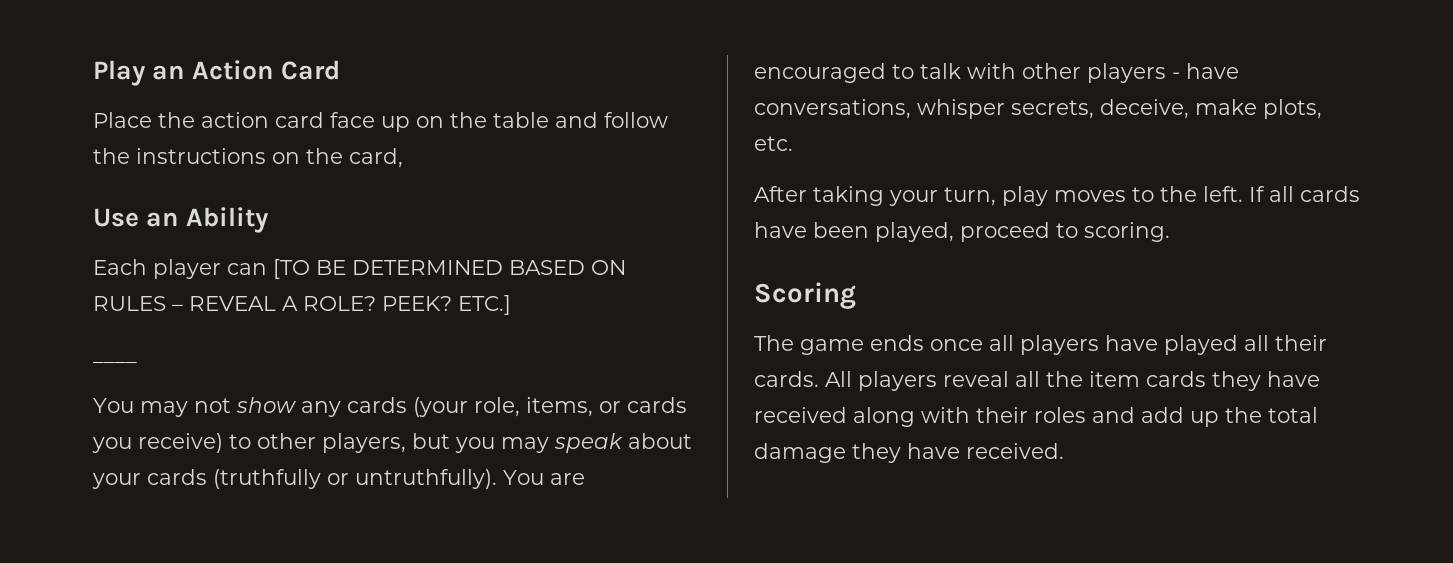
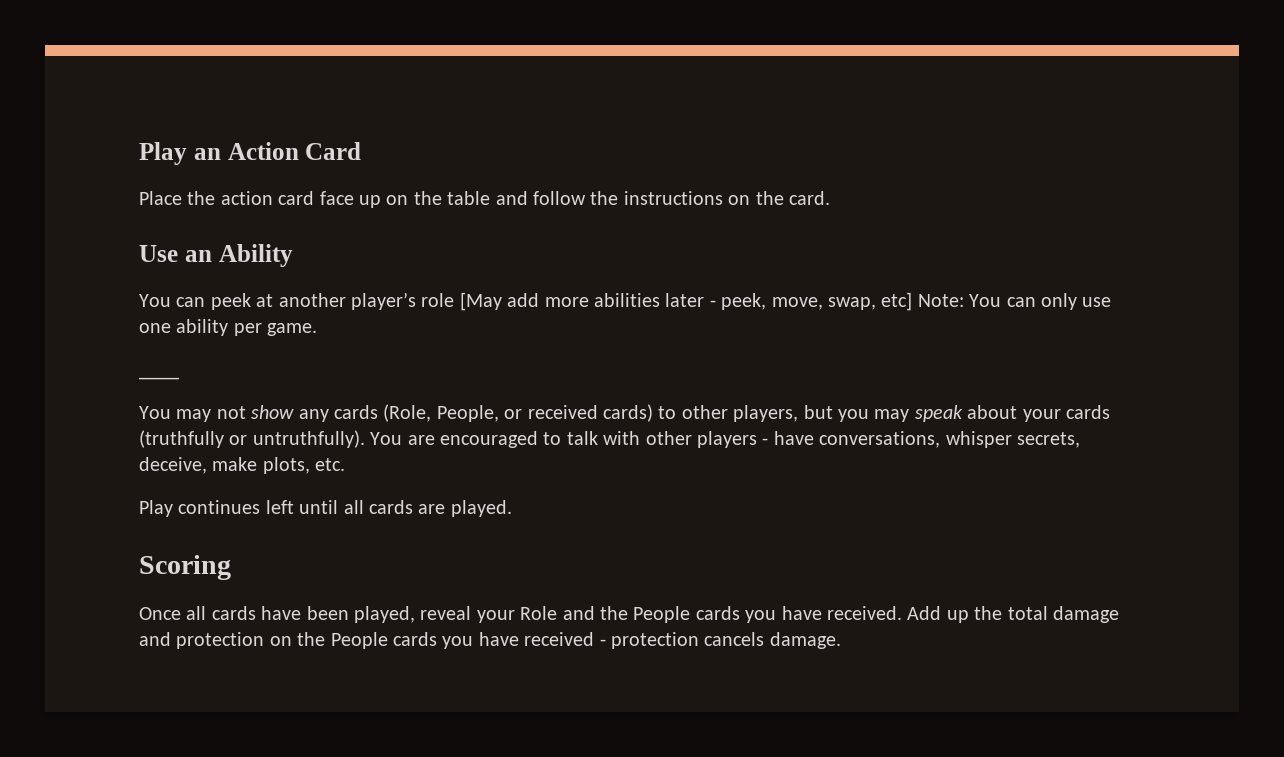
- Place the action card face up on the table and follow the instructions on the card,
+ Place the action card face up on the table and follow the instructions on the card.
- Each player can [TO BE DETERMINED BASED ON RULES – REVEAL A ROLE? PEEK? ETC.]
+ You can peek at another player’s role [May add more abilities later - peek, move, swap, etc] Note: You can only use one ability per game.
- You may not show any cards (your role, items, or cards you receive) to other players, but you may speak about your cards (truthfully or untruthfully).
+ You may not show any cards (Role, People, or received cards) to other players, but you may speak about your cards (truthfully or untruthfully).
- After taking your turn, play moves to the left. If all cards have been played, proceed to scoring.
+ Play continues left until all cards are played.
  Scoring
- The game ends once all players have played all their cards. All players reveal all the item cards they have received along with their roles and add up the total damage they have received.
+ Once all cards have been played, reveal your Role and the People cards you have received. Add up the total damage and protection on the People cards you have received - protection cancels damage.

